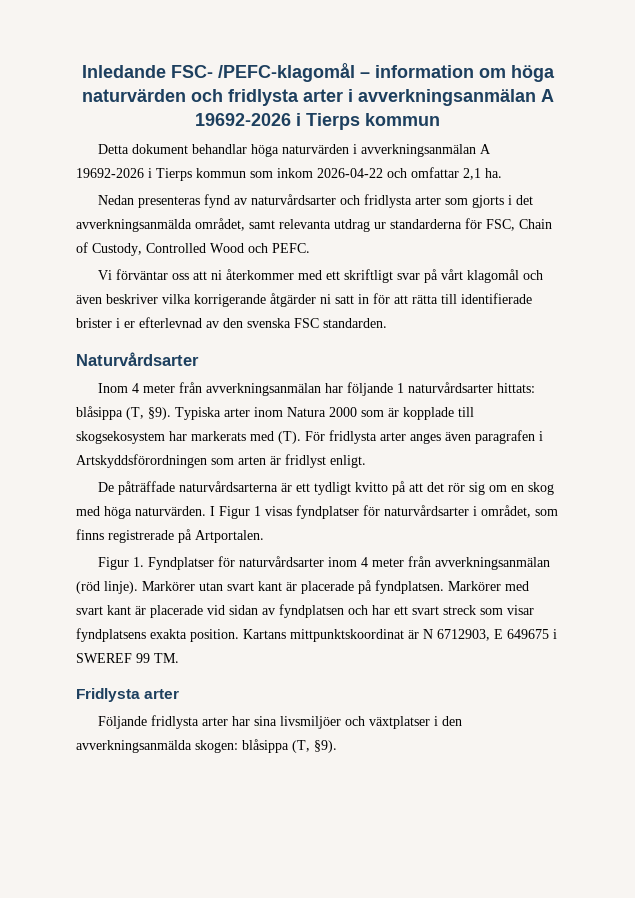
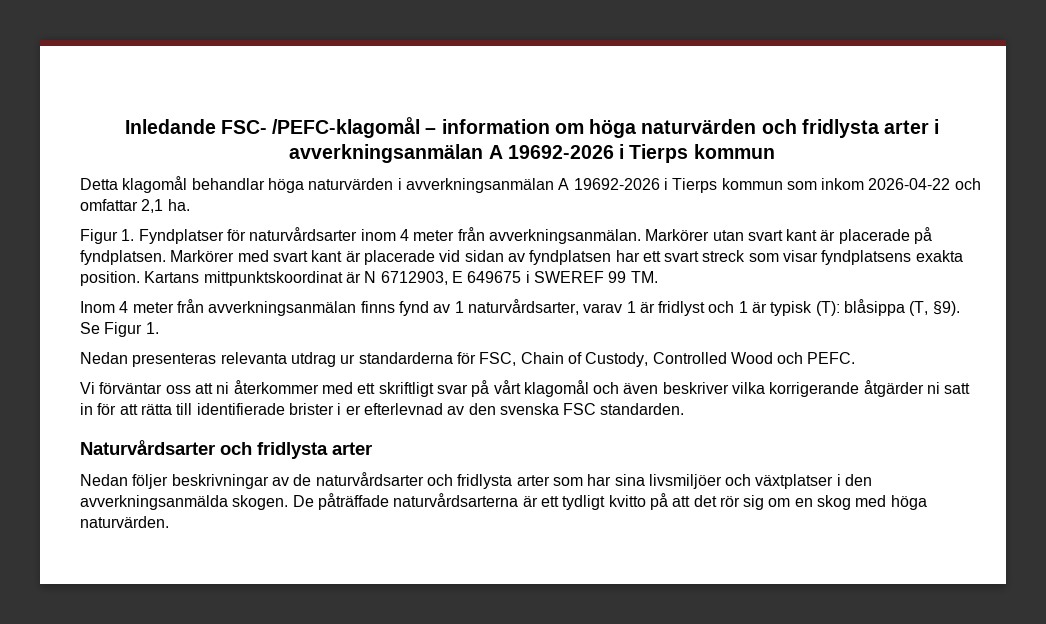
- Detta dokument behandlar höga naturvärden i avverkningsanmälan A 19692-2026 i Tierps kommun som inkom 2026-04-22 och omfattar 2,1 ha.
+ Detta klagomål behandlar höga naturvärden i avverkningsanmälan A 19692-2026 i Tierps kommun som inkom 2026-04-22 och omfattar 2,1 ha.
- Nedan presenteras fynd av naturvårdsarter och fridlysta arter som gjorts i det avverkningsanmälda området, samt relevanta utdrag ur standarderna för FSC, Chain of Custody, Controlled Wood och PEFC.
+ Figur 1. Fyndplatser för naturvårdsarter inom 4 meter från avverkningsanmälan. Markörer utan svart kant är placerade på fyndplatsen. Markörer med svart kant är placerade vid sidan av fyndplatsen har ett svart streck som visar fyndplatsens exakta position. Kartans mittpunktskoordinat är N 6712903, E 649675 i SWEREF 99 TM.
+ Inom 4 meter från avverkningsanmälan finns fynd av 1 naturvårdsarter, varav 1 är fridlyst och 1 är typisk (T): blåsippa (T, §9). Se Figur 1.
+ Nedan presenteras relevanta utdrag ur standarderna för FSC, Chain of Custody, Controlled Wood och PEFC.
- Naturvårdsarter
- Inom 4 meter från avverkningsanmälan har följande 1 naturvårdsarter hittats: blåsippa (T, §9). Typiska arter inom Natura 2000 som är kopplade till skogsekosystem har markerats med (T). För fridlysta arter anges även paragrafen i Artskyddsförordningen som arten är fridlyst enligt.
- De påträffade naturvårdsarterna är ett tydligt kvitto på att det rör sig om en skog med höga naturvärden. I Figur 1 visas fyndplatser för naturvårdsarter i området, som finns registrerade på Artportalen.
- Figur 1. Fyndplatser för naturvårdsarter inom 4 meter från avverkningsanmälan (röd linje). Markörer utan svart kant är placerade på fyndplatsen. Markörer med svart kant är placerade vid sidan av fyndplatsen och har ett svart streck som visar fyndplatsens exakta position. Kartans mittpunktskoordinat är N 6712903, E 649675 i SWEREF 99 TM.
- Fridlysta arter
- Följande fridlysta arter har sina livsmiljöer och växtplatser i den avverkningsanmälda skogen: blåsippa (T, §9).
+ Naturvårdsarter och fridlysta arter
+ Nedan följer beskrivningar av de naturvårdsarter och fridlysta arter som har sina livsmiljöer och växtplatser i den avverkningsanmälda skogen. De påträffade naturvårdsarterna är ett tydligt kvitto på att det rör sig om en skog med höga naturvärden.

